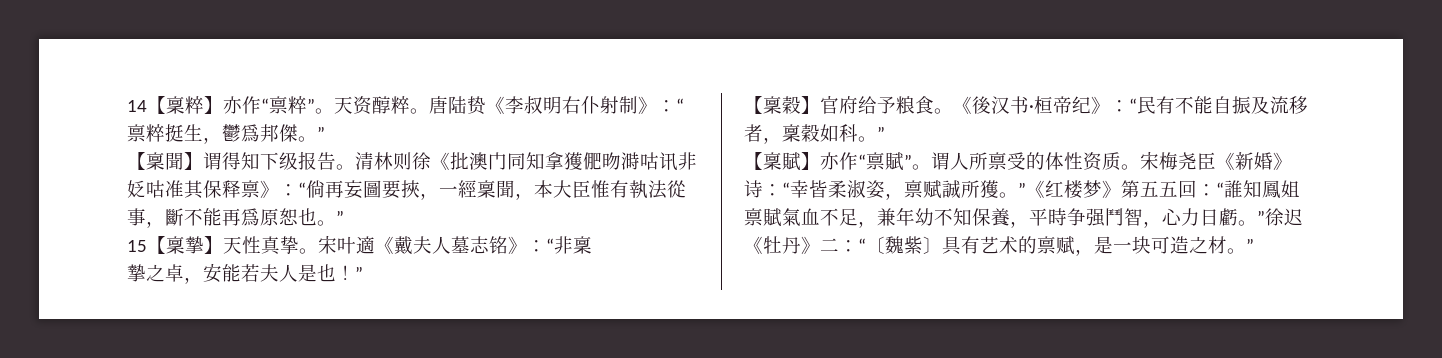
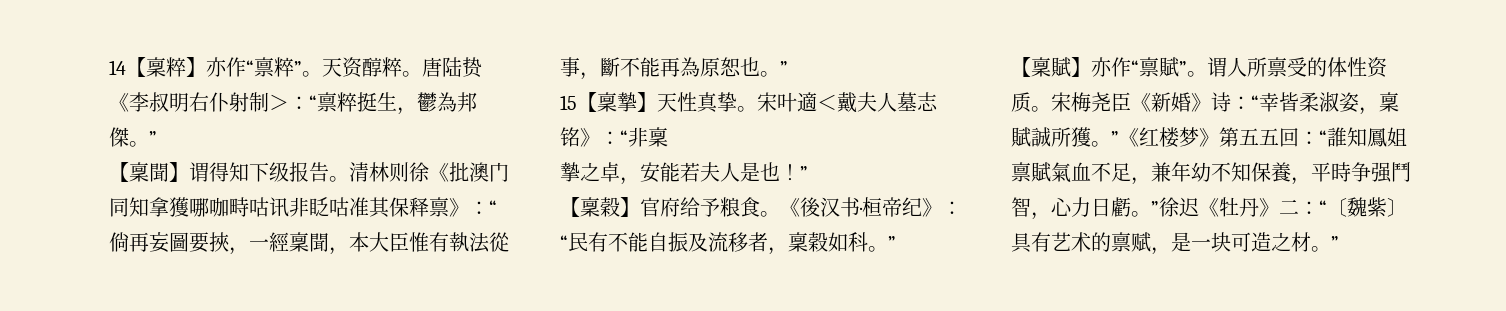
- 唐陆贽《李叔明右仆射制》：“禀粹挺生，鬱爲邦傑。”
+ 唐陆贽《李叔明右仆射制＞：“禀粹挺生，鬱為邦傑。”
- 清林则徐《批澳门同知拿獲俷昒溡咕讯非姂咕准其保释禀》：“倘再妄圖要挾，一經稟聞，本大臣惟有執法從事，斷不能再爲原恕也。”
+ 清林则徐《批澳门同知拿獲哪咖畤咕讯非眨咕准其保释禀》：“倘再妄圖要挾，一經稟聞，本大臣惟有執法從事，斷不能再為原恕也。”
- 宋叶適《戴夫人墓志铭》：“非稟
+ 宋叶適＜戴夫人墓志铭》：“非稟
- 宋梅尧臣《新婚》诗：“幸皆柔淑姿，禀赋誠所獲。”《红楼梦》第五五回：“誰知鳳姐禀賦氣血不足，兼年幼不知保養，平時争强鬥智，心力日虧。”徐迟《牡丹》二：“〔魏紫〕具有艺术的禀赋，是一块可造之材。”
+ 宋梅尧臣《新婚》诗：“幸皆柔淑姿，稟賦誠所獲。”《红楼梦》第五五回：“誰知鳳姐禀賦氣血不足，兼年幼不知保養，平時争强鬥智，心力日虧。”徐迟《牡丹》二：“〔魏紫〕具有艺术的禀赋，是一块可造之材。”

